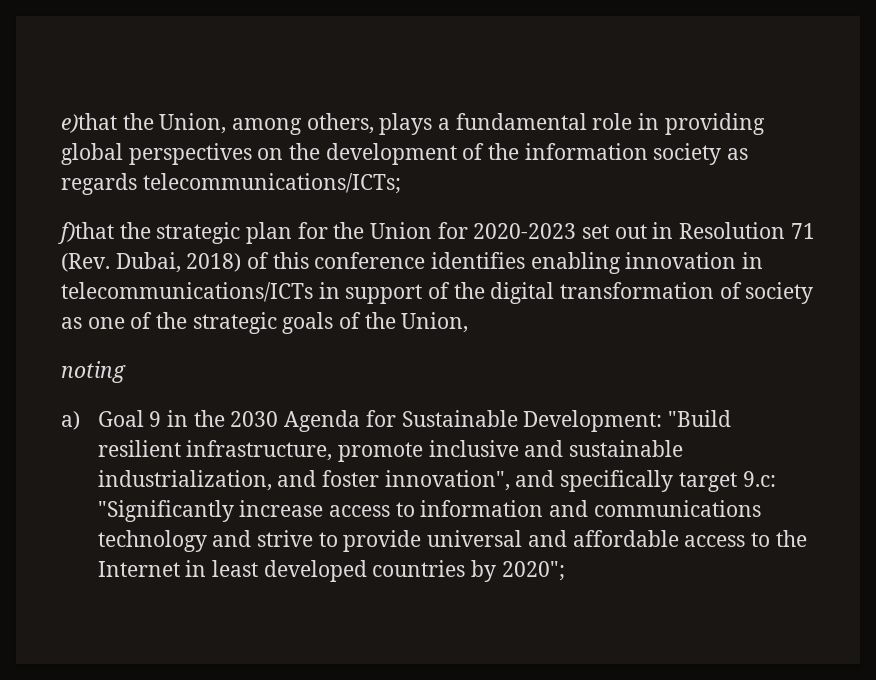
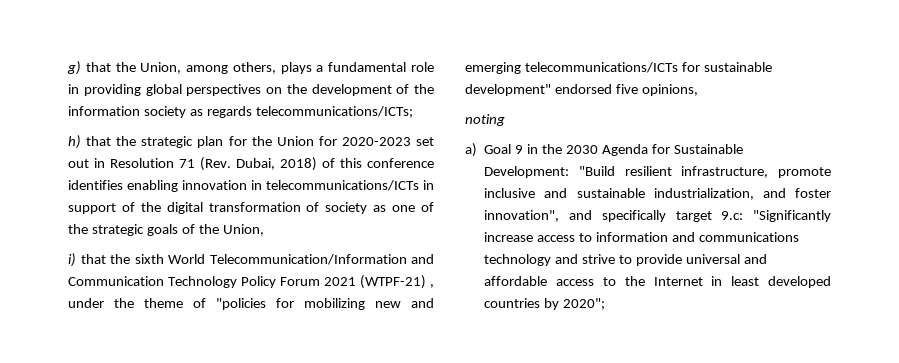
- e)that the Union, among others, plays a fundamental role in providing global perspectives on the development of the information society as regards telecommunications/ICTs;
+ g) that the Union, among others, plays a fundamental role in providing global perspectives on the development of the information society as regards telecommunications/ICTs;
- f)that the strategic plan for the Union for 2020-2023 set out in Resolution 71 (Rev. Dubai, 2018) of this conference identifies enabling innovation in telecommunications/ICTs in support of the digital transformation of society as one of the strategic goals of the Union,
+ h) that the strategic plan for the Union for 2020-2023 set out in Resolution 71 (Rev. Dubai, 2018) of this conference identifies enabling innovation in telecommunications/ICTs in support of the digital transformation of society as one of the strategic goals of the Union,
+ i) that the sixth World Telecommunication/Information and Communication Technology Policy Forum 2021 (WTPF-21) , under the theme of "policies for mobilizing new and emerging telecommunications/ICTs for sustainable development" endorsed five opinions,

